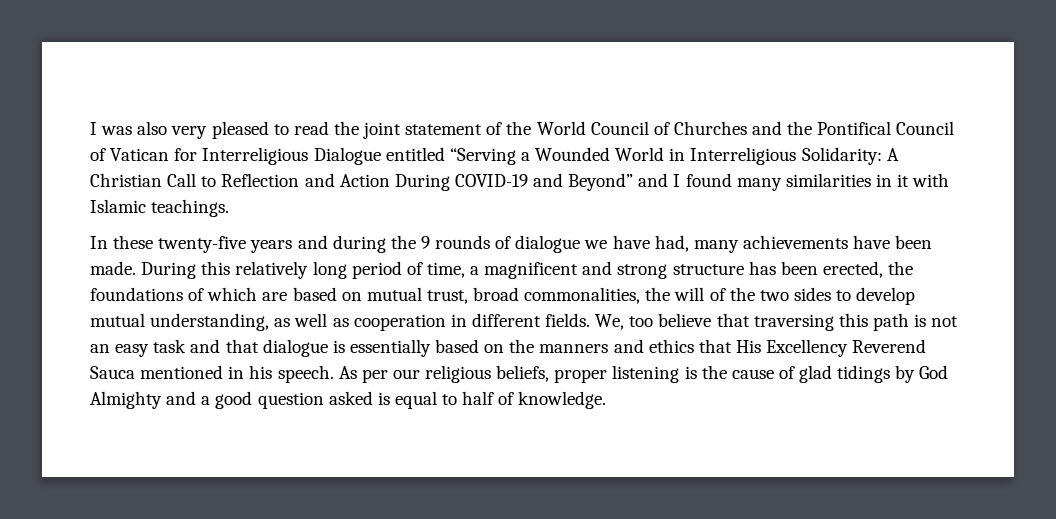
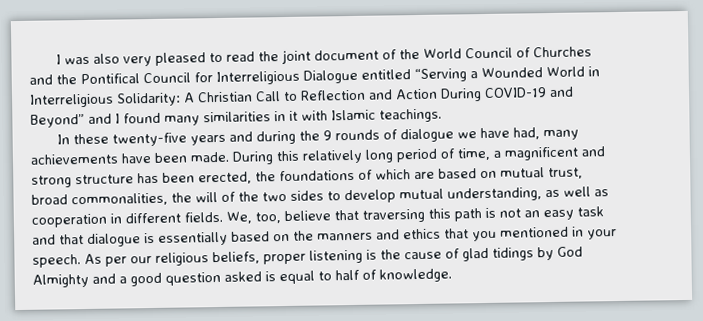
- I was also very pleased to read the joint statement of the World Council of Churches and the Pontifical Council of Vatican for Interreligious Dialogue entitled “Serving a Wounded World in Interreligious Solidarity: A Christian Call to Reflection and Action During COVID-19 and Beyond” and I found many similarities in it with Islamic teachings.
+ I was also very pleased to read the joint document of the World Council of Churches and the Pontifical Council for Interreligious Dialogue entitled “Serving a Wounded World in Interreligious Solidarity: A Christian Call to Reflection and Action During COVID-19 and Beyond” and I found many similarities in it with Islamic teachings.
- We, too believe that traversing this path is not an easy task and that dialogue is essentially based on the manners and ethics that His Excellency Reverend Sauca mentioned in his speech.
+ We, too, believe that traversing this path is not an easy task and that dialogue is essentially based on the manners and ethics that you mentioned in your speech.

